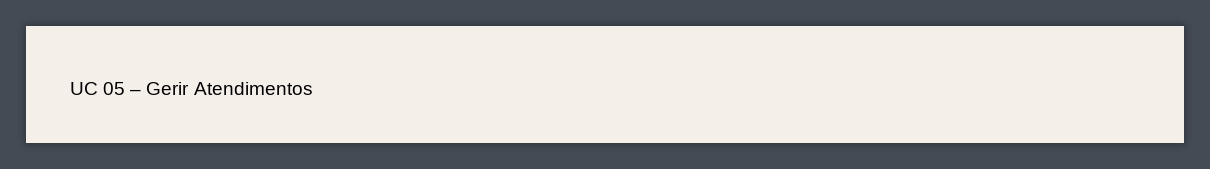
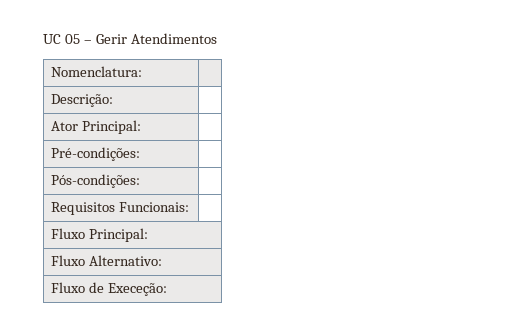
+ Nomenclatura: |
+ Descrição: |
+ Ator Principal: |
+ Pré-condições: |
+ Pós-condições: |
+ Requisitos Funcionais: |
+ Fluxo Principal:
+ Fluxo Alternativo:
+ Fluxo de Execeção:

